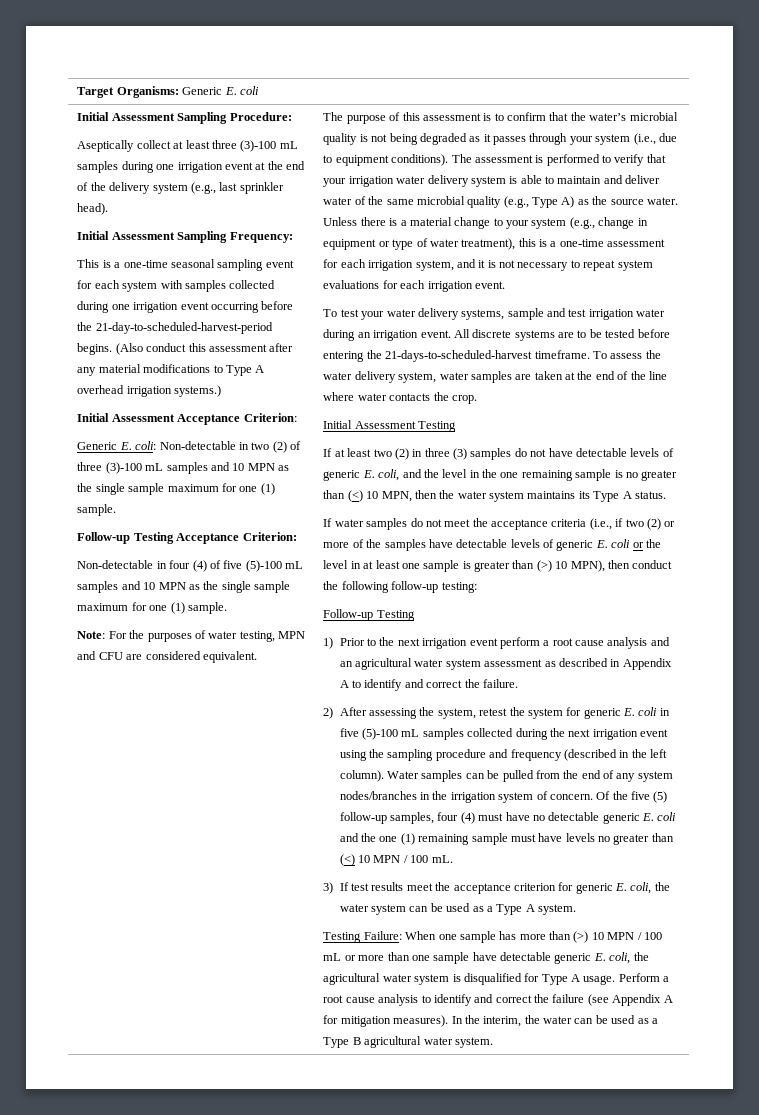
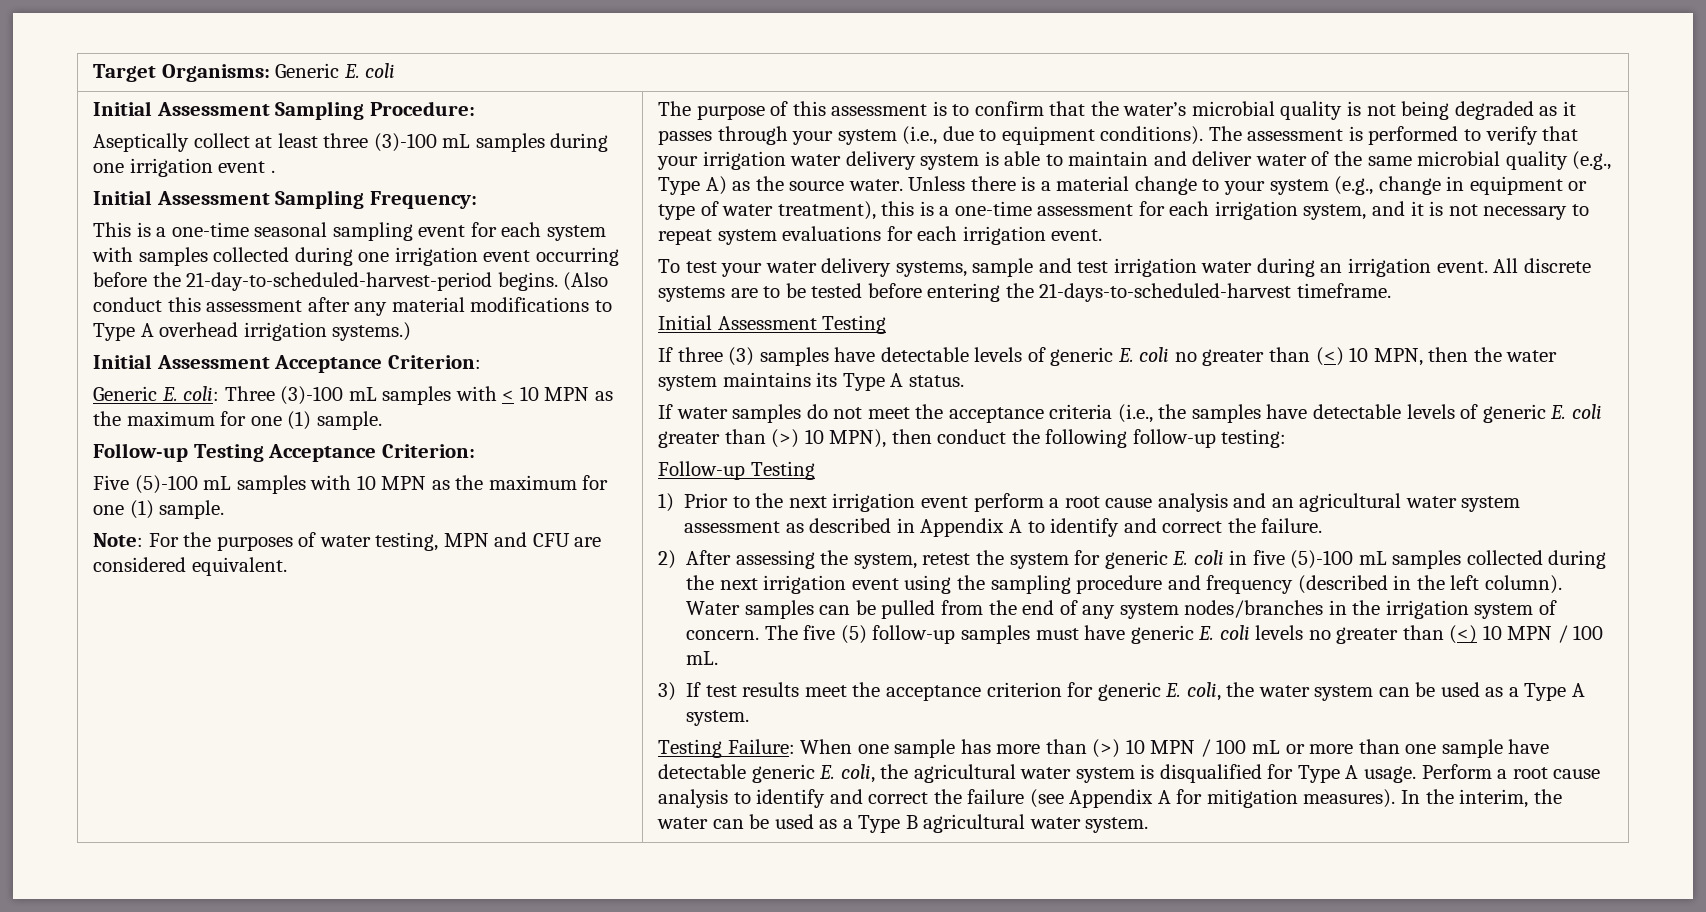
- Aseptically collect at least three (3)-100 mL samples during one irrigation event at the end of the delivery system (e.g., last sprinkler head).
+ Aseptically collect at least three (3)-100 mL samples during one irrigation event .
- Generic E. coli: Non-detectable in two (2) of three (3)-100 mL samples and 10 MPN as the single sample maximum for one (1) sample.
+ Generic E. coli: Three (3)-100 mL samples with < 10 MPN as the maximum for one (1) sample.
- Non-detectable in four (4) of five (5)-100 mL samples and 10 MPN as the single sample maximum for one (1) sample.
+ Five (5)-100 mL samples with 10 MPN as the maximum for one (1) sample.
- To assess the water delivery system, water samples are taken at the end of the line where water contacts the crop.
- If at least two (2) in three (3) samples do not have detectable levels of generic E. coli, and the level in the one remaining sample is no greater than (<) 10 MPN, then the water system maintains its Type A status.
+ If three (3) samples have detectable levels of generic E. coli no greater than (<) 10 MPN, then the water system maintains its Type A status.
- If water samples do not meet the acceptance criteria (i.e., if two (2) or more of the samples have detectable levels of generic E. coli or the level in at least one sample is greater than (>) 10 MPN), then conduct the following follow-up testing:
+ If water samples do not meet the acceptance criteria (i.e., the samples have detectable levels of generic E. coli greater than (>) 10 MPN), then conduct the following follow-up testing:
- Of the five (5) follow-up samples, four (4) must have no detectable generic E. coli and the one (1) remaining sample must have levels no greater than (<) 10 MPN / 100 mL.
+ The five (5) follow-up samples must have generic E. coli levels no greater than (<) 10 MPN / 100 mL.

